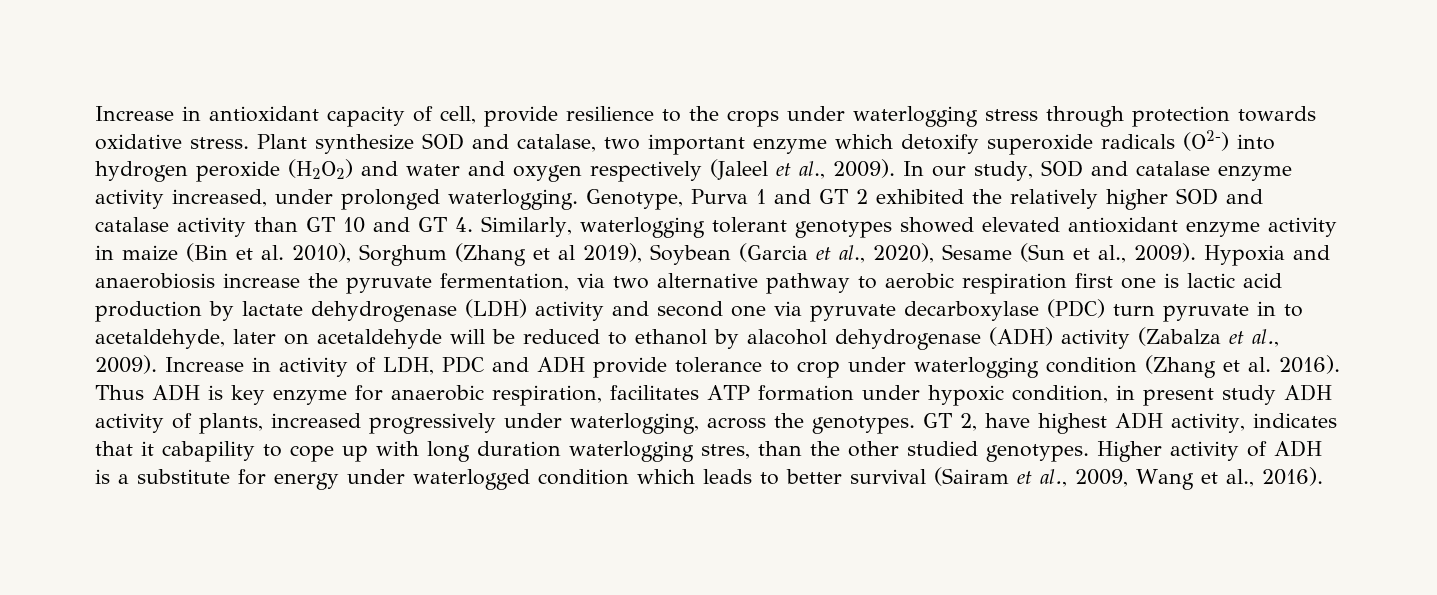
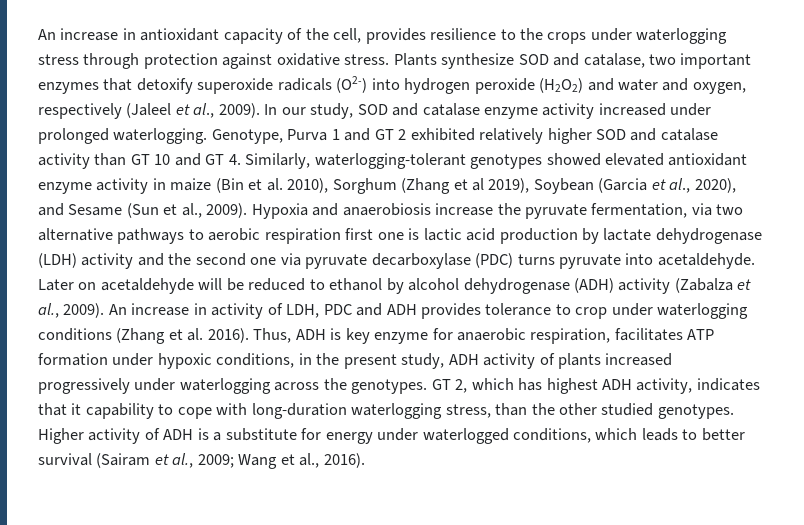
- Increase in antioxidant capacity of cell, provide resilience to the crops under waterlogging stress through protection towards oxidative stress.
+ An increase in antioxidant capacity of the cell, provides resilience to the crops under waterlogging stress through protection against oxidative stress.
- Plant synthesize SOD and catalase, two important enzyme which detoxify superoxide radicals (O2-) into hydrogen peroxide (H2O2) and water and oxygen respectively (Jaleel et al., 2009).
+ Plants synthesize SOD and catalase, two important enzymes that detoxify superoxide radicals (O2-) into hydrogen peroxide (H2O2) and water and oxygen, respectively (Jaleel et al., 2009).
- In our study, SOD and catalase enzyme activity increased, under prolonged waterlogging.
+ In our study, SOD and catalase enzyme activity increased under prolonged waterlogging.
- Genotype, Purva 1 and GT 2 exhibited the relatively higher SOD and catalase activity than GT 10 and GT 4. Similarly, waterlogging tolerant genotypes showed elevated antioxidant enzyme activity in maize (Bin et al. 2010), Sorghum (Zhang et al 2019), Soybean (Garcia et al., 2020), Sesame (Sun et al., 2009).
+ Genotype, Purva 1 and GT 2 exhibited relatively higher SOD and catalase activity than GT 10 and GT 4. Similarly, waterlogging-tolerant genotypes showed elevated antioxidant enzyme activity in maize (Bin et al. 2010), Sorghum (Zhang et al 2019), Soybean (Garcia et al., 2020), and Sesame (Sun et al., 2009).
- Hypoxia and anaerobiosis increase the pyruvate fermentation, via two alternative pathway to aerobic respiration first one is lactic acid production by lactate dehydrogenase (LDH) activity and second one via pyruvate decarboxylase (PDC) turn pyruvate in to acetaldehyde, later on acetaldehyde will be reduced to ethanol by alacohol dehydrogenase (ADH) activity (Zabalza et al., 2009).
+ Hypoxia and anaerobiosis increase the pyruvate fermentation, via two alternative pathways to aerobic respiration first one is lactic acid production by lactate dehydrogenase (LDH) activity and the second one via pyruvate decarboxylase (PDC) turns pyruvate into acetaldehyde. Later on acetaldehyde will be reduced to ethanol by alcohol dehydrogenase (ADH) activity (Zabalza et al., 2009).
- Increase in activity of LDH, PDC and ADH provide tolerance to crop under waterlogging condition (Zhang et al. 2016).
+ An increase in activity of LDH, PDC and ADH provides tolerance to crop under waterlogging conditions (Zhang et al. 2016).
- Thus ADH is key enzyme for anaerobic respiration, facilitates ATP formation under hypoxic condition, in present study ADH activity of plants, increased progressively under waterlogging, across the genotypes.
+ Thus, ADH is key enzyme for anaerobic respiration, facilitates ATP formation under hypoxic conditions, in the present study, ADH activity of plants increased progressively under waterlogging across the genotypes.
- GT 2, have highest ADH activity, indicates that it cabapility to cope up with long duration waterlogging stres, than the other studied genotypes.
+ GT 2, which has highest ADH activity, indicates that it capability to cope with long-duration waterlogging stress, than the other studied genotypes.
- Higher activity of ADH is a substitute for energy under waterlogged condition which leads to better survival (Sairam et al., 2009, Wang et al., 2016).
+ Higher activity of ADH is a substitute for energy under waterlogged conditions, which leads to better survival (Sairam et al., 2009; Wang et al., 2016).

